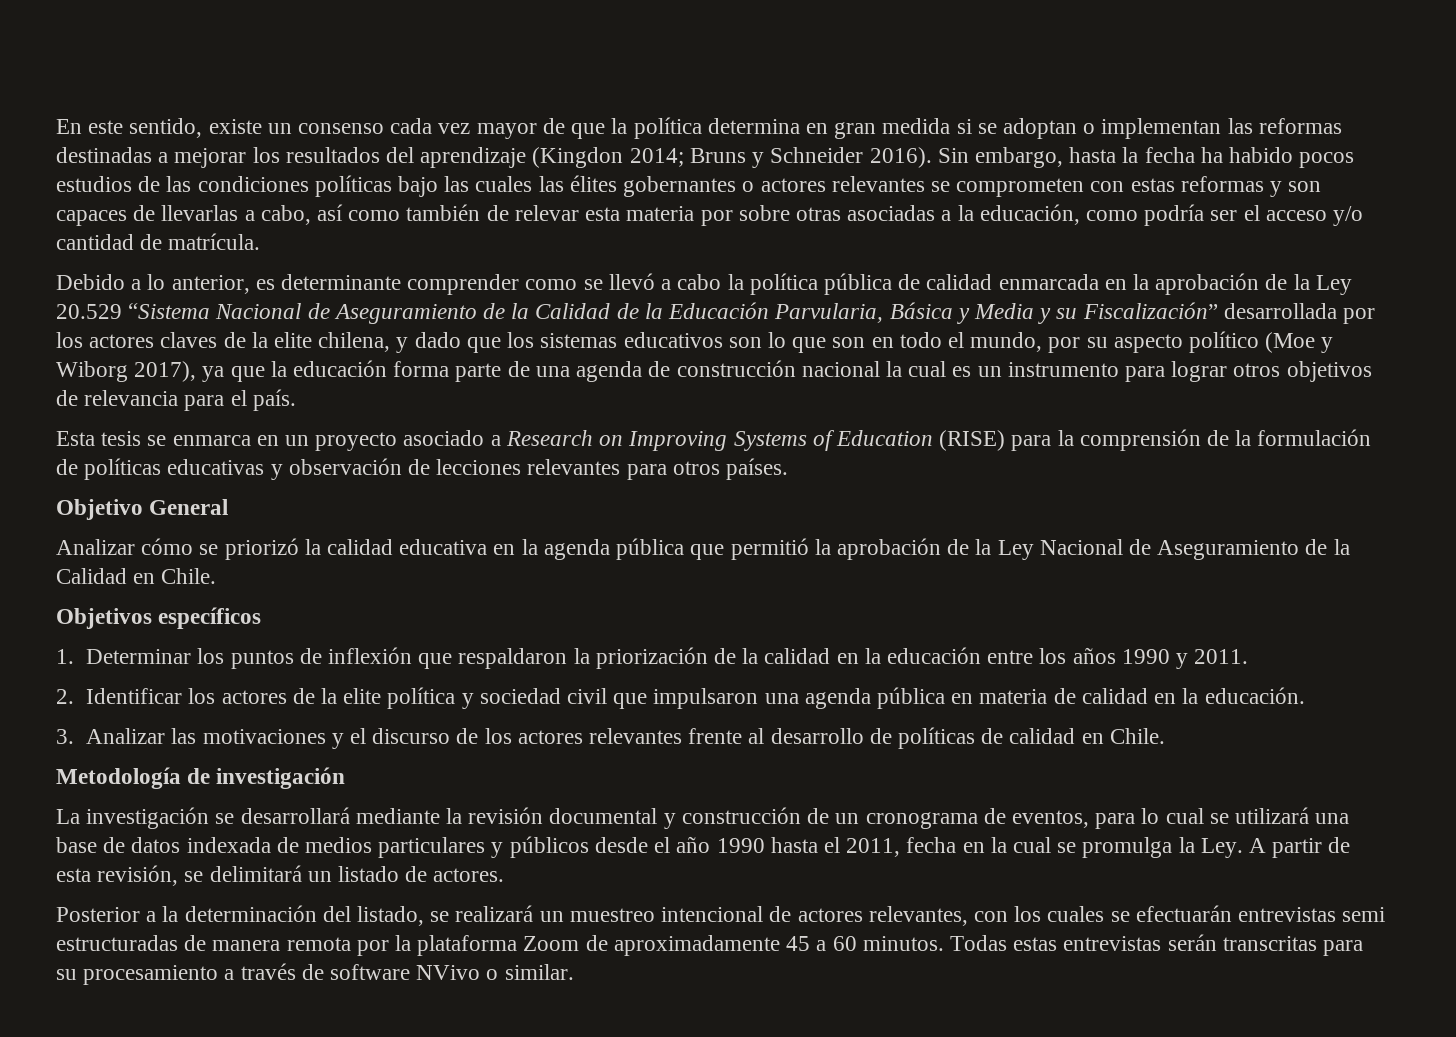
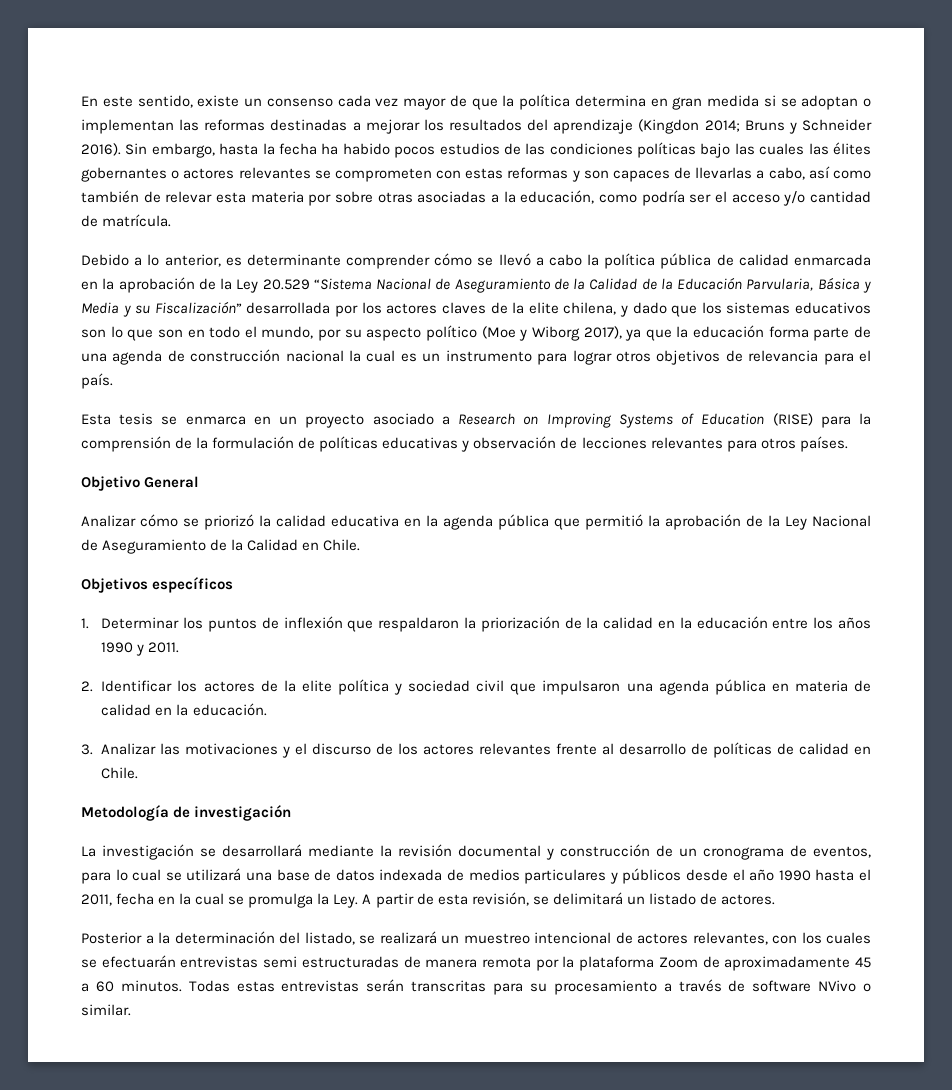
- Debido a lo anterior, es determinante comprender como se llevó a cabo la política pública de calidad enmarcada en la aprobación de la Ley 20.529 “Sistema Nacional de Aseguramiento de la Calidad de la Educación Parvularia, Básica y Media y su Fiscalización” desarrollada por los actores claves de la elite chilena, y dado que los sistemas educativos son lo que son en todo el mundo, por su aspecto político (Moe y Wiborg 2017), ya que la educación forma parte de una agenda de construcción nacional la cual es un instrumento para lograr otros objetivos de relevancia para el país.
+ Debido a lo anterior, es determinante comprender cómo se llevó a cabo la política pública de calidad enmarcada en la aprobación de la Ley 20.529 “Sistema Nacional de Aseguramiento de la Calidad de la Educación Parvularia, Básica y Media y su Fiscalización” desarrollada por los actores claves de la elite chilena, y dado que los sistemas educativos son lo que son en todo el mundo, por su aspecto político (Moe y Wiborg 2017), ya que la educación forma parte de una agenda de construcción nacional la cual es un instrumento para lograr otros objetivos de relevancia para el país.

